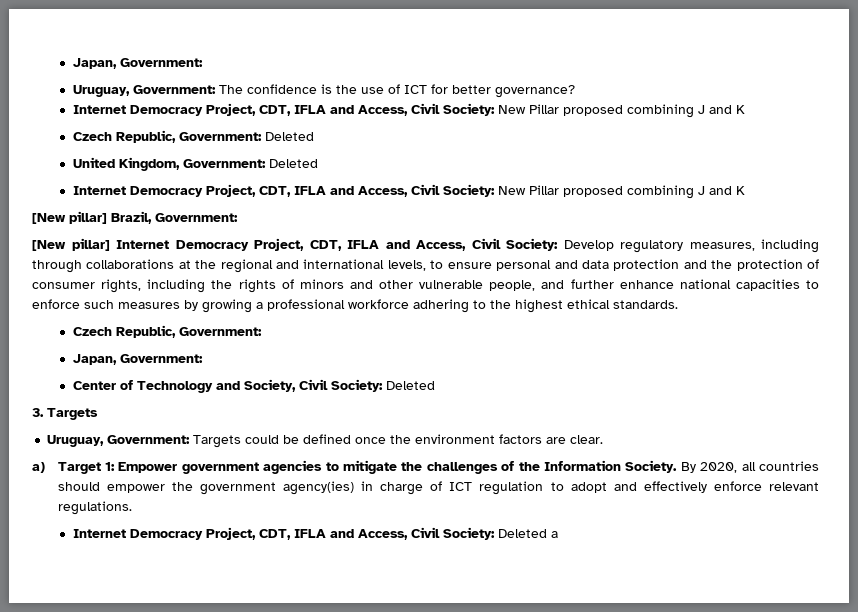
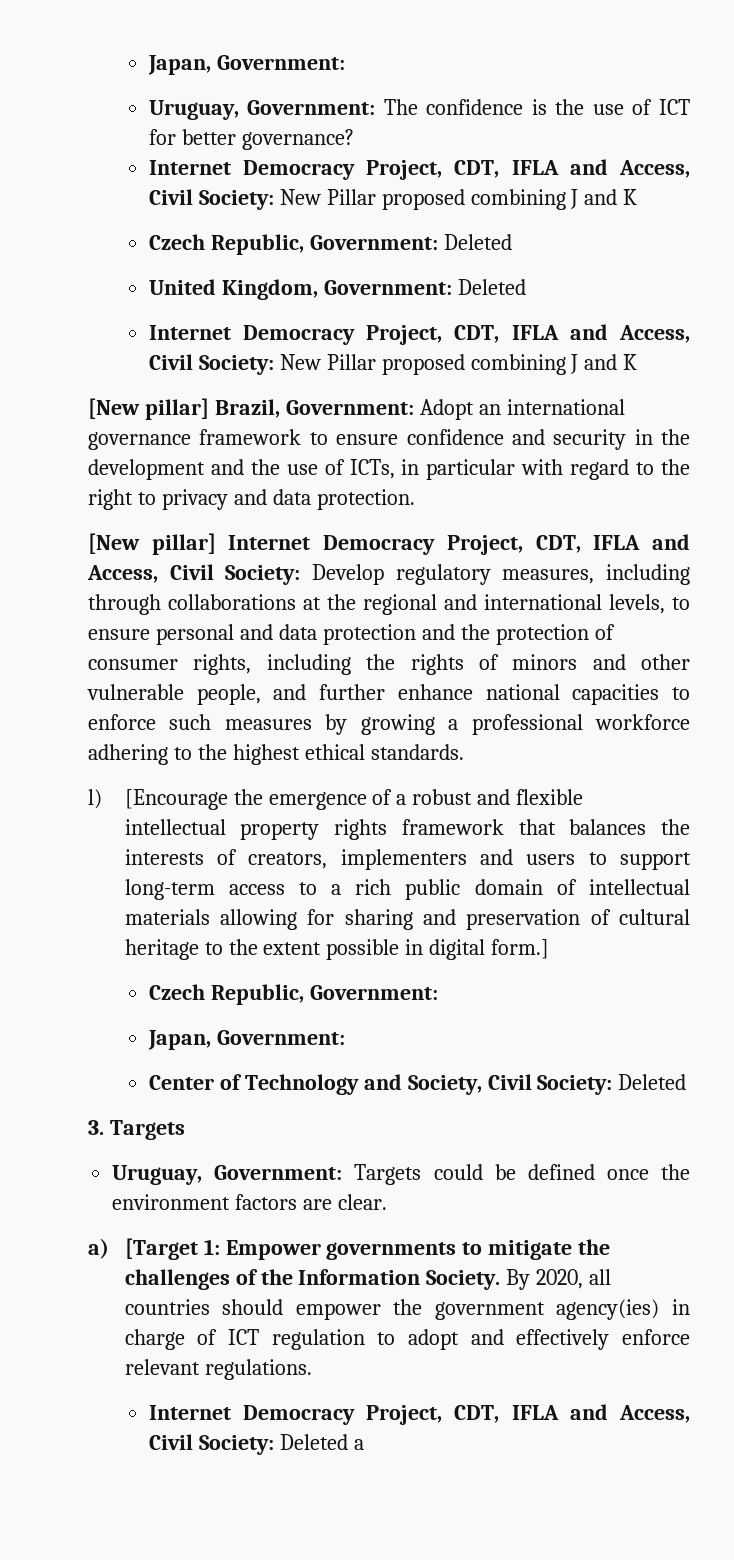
- [New pillar] Brazil, Government:
+ [New pillar] Brazil, Government: Adopt an international governance framework to ensure confidence and security in the development and the use of ICTs, in particular with regard to the right to privacy and data protection.
+ l) [Encourage the emergence of a robust and flexible intellectual property rights framework that balances the interests of creators, implementers and users to support long-term access to a rich public domain of intellectual materials allowing for sharing and preservation of cultural heritage to the extent possible in digital form.]
- a) Target 1: Empower government agencies to mitigate the challenges of the Information Society.
+ a) [Target 1: Empower governments to mitigate the challenges of the Information Society.

